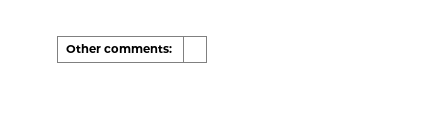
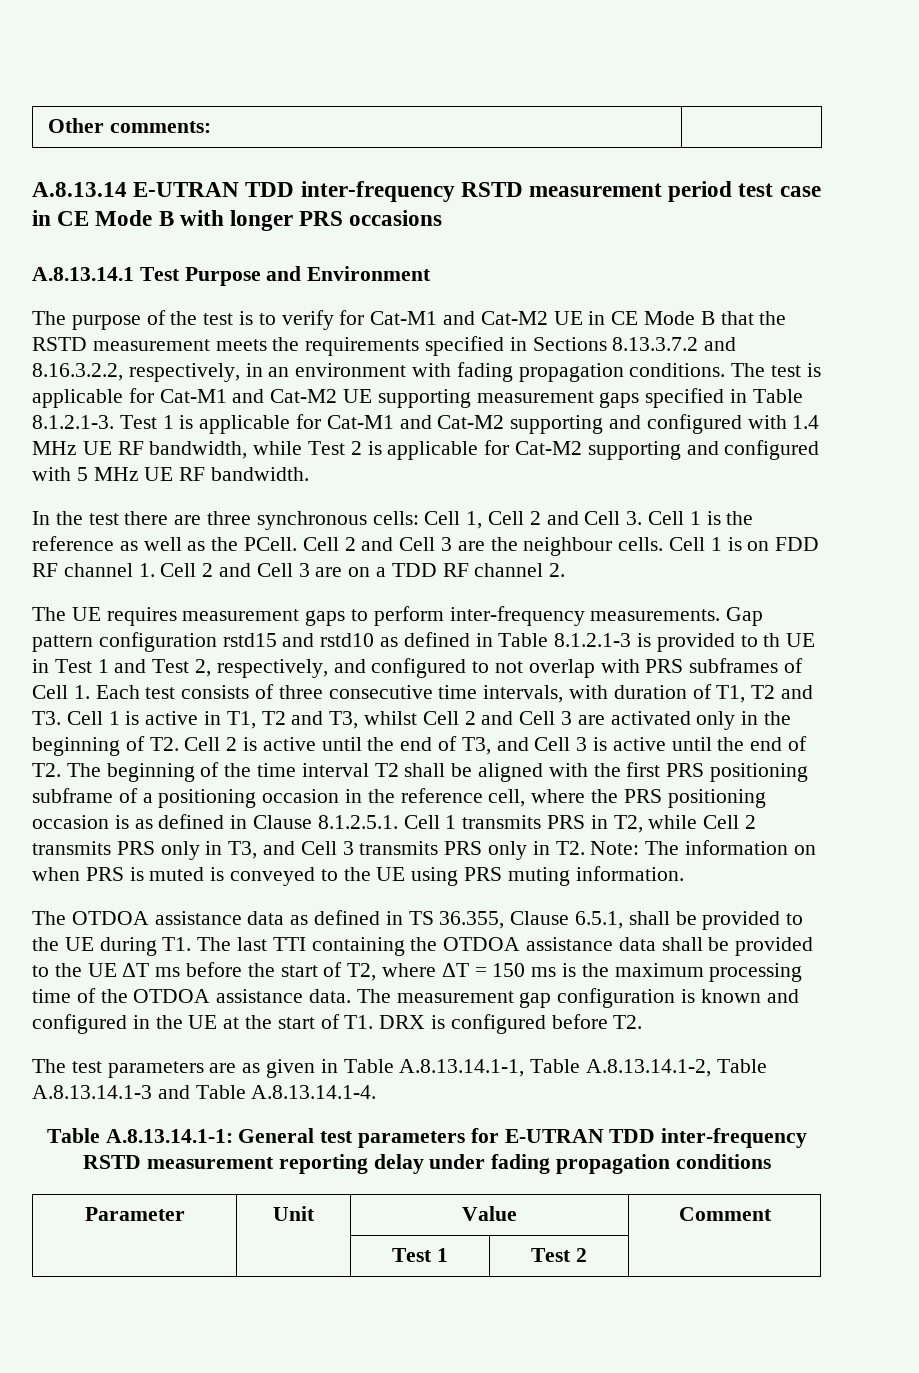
+ A.8.13.14 E-UTRAN TDD inter-frequency RSTD measurement period test case in CE Mode B with longer PRS occasions
+ A.8.13.14.1 Test Purpose and Environment
+ The purpose of the test is to verify for Cat-M1 and Cat-M2 UE in CE Mode B that the RSTD measurement meets the requirements specified in Sections 8.13.3.7.2 and 8.16.3.2.2, respectively, in an environment with fading propagation conditions. The test is applicable for Cat-M1 and Cat-M2 UE supporting measurement gaps specified in Table 8.1.2.1-3. Test 1 is applicable for Cat-M1 and Cat-M2 supporting and configured with 1.4 MHz UE RF bandwidth, while Test 2 is applicable for Cat-M2 supporting and configured with 5 MHz UE RF bandwidth.
+ In the test there are three synchronous cells: Cell 1, Cell 2 and Cell 3. Cell 1 is the reference as well as the PCell. Cell 2 and Cell 3 are the neighbour cells. Cell 1 is on FDD RF channel 1. Cell 2 and Cell 3 are on a TDD RF channel 2.
+ The UE requires measurement gaps to perform inter-frequency measurements. Gap pattern configuration rstd15 and rstd10 as defined in Table 8.1.2.1-3 is provided to th UE in Test 1 and Test 2, respectively, and configured to not overlap with PRS subframes of Cell 1. Each test consists of three consecutive time intervals, with duration of T1, T2 and T3. Cell 1 is active in T1, T2 and T3, whilst Cell 2 and Cell 3 are activated only in the beginning of T2. Cell 2 is active until the end of T3, and Cell 3 is active until the end of T2. The beginning of the time interval T2 shall be aligned with the first PRS positioning subframe of a positioning occasion in the reference cell, where the PRS positioning occasion is as defined in Clause 8.1.2.5.1. Cell 1 transmits PRS in T2, while Cell 2 transmits PRS only in T3, and Cell 3 transmits PRS only in T2. Note: The information on when PRS is muted is conveyed to the UE using PRS muting information.
+ The OTDOA assistance data as defined in TS 36.355, Clause 6.5.1, shall be provided to the UE during T1. The last TTI containing the OTDOA assistance data shall be provided to the UE ΔT ms before the start of T2, where ΔT = 150 ms is the maximum processing time of the OTDOA assistance data. The measurement gap configuration is known and configured in the UE at the start of T1. DRX is configured before T2.
+ The test parameters are as given in Table A.8.13.14.1-1, Table A.8.13.14.1-2, Table A.8.13.14.1-3 and Table A.8.13.14.1-4.
+ Table A.8.13.14.1-1: General test parameters for E-UTRAN TDD inter-frequency RSTD measurement reporting delay under fading propagation conditions
+ Parameter | Unit | Value | Comment
+ | | Test 1 | Test 2 |

